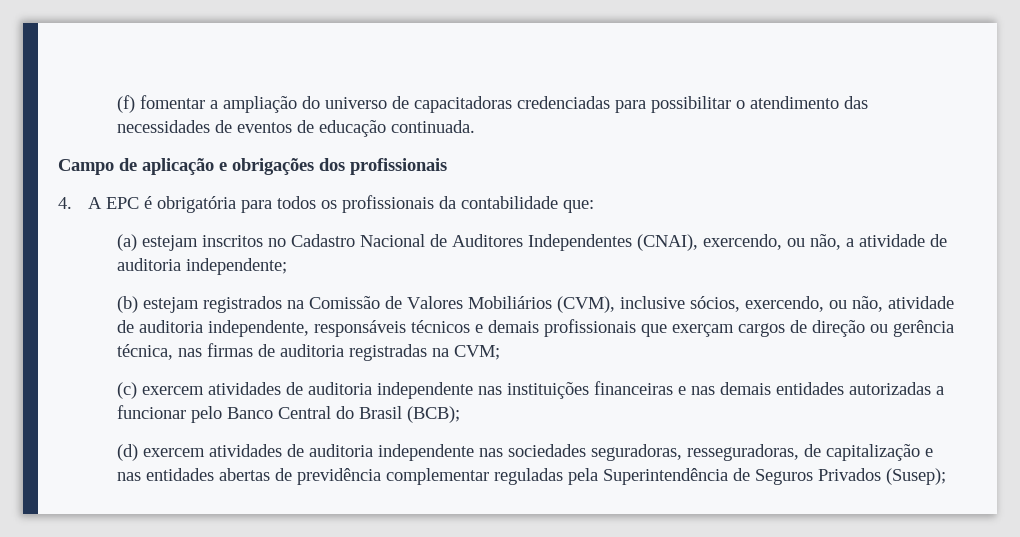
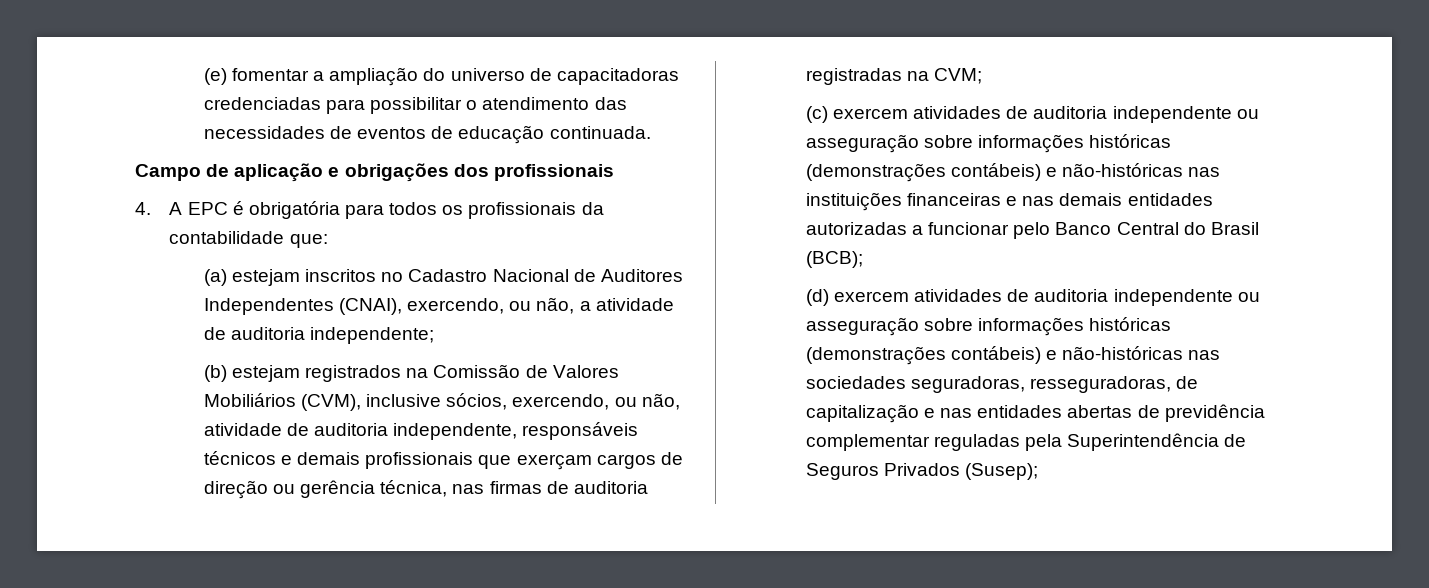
- (f) fomentar a ampliação do universo de capacitadoras credenciadas para possibilitar o atendimento das necessidades de eventos de educação continuada.
+ (e) fomentar a ampliação do universo de capacitadoras credenciadas para possibilitar o atendimento das necessidades de eventos de educação continuada.
- (c) exercem atividades de auditoria independente nas instituições financeiras e nas demais entidades autorizadas a funcionar pelo Banco Central do Brasil (BCB);
+ (c) exercem atividades de auditoria independente ou asseguração sobre informações históricas (demonstrações contábeis) e não-históricas nas instituições financeiras e nas demais entidades autorizadas a funcionar pelo Banco Central do Brasil (BCB);
- (d) exercem atividades de auditoria independente nas sociedades seguradoras, resseguradoras, de capitalização e nas entidades abertas de previdência complementar reguladas pela Superintendência de Seguros Privados (Susep);
+ (d) exercem atividades de auditoria independente ou asseguração sobre informações históricas (demonstrações contábeis) e não-históricas nas sociedades seguradoras, resseguradoras, de capitalização e nas entidades abertas de previdência complementar reguladas pela Superintendência de Seguros Privados (Susep);

